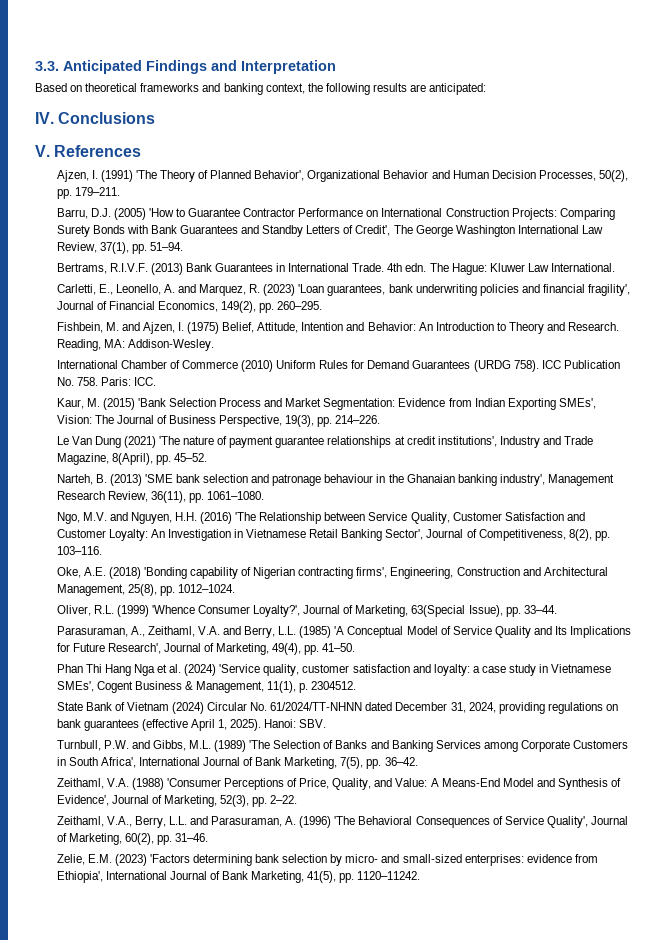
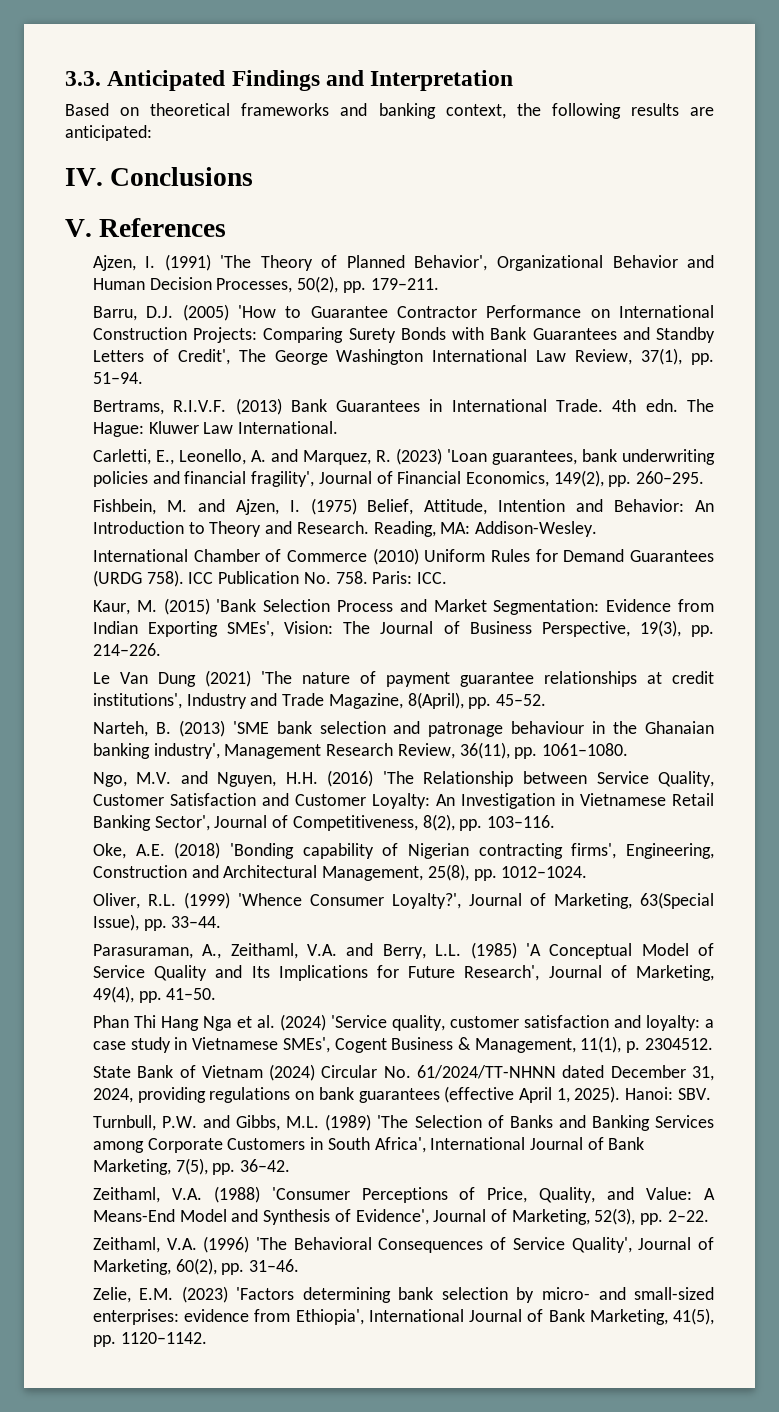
- Zeithaml, V.A., Berry, L.L. and Parasuraman, A. (1996) 'The Behavioral Consequences of Service Quality', Journal of Marketing, 60(2), pp. 31–46.
+ Zeithaml, V.A. (1996) 'The Behavioral Consequences of Service Quality', Journal of Marketing, 60(2), pp. 31–46.
- Zelie, E.M. (2023) 'Factors determining bank selection by micro- and small-sized enterprises: evidence from Ethiopia', International Journal of Bank Marketing, 41(5), pp. 1120–11242.
+ Zelie, E.M. (2023) 'Factors determining bank selection by micro- and small-sized enterprises: evidence from Ethiopia', International Journal of Bank Marketing, 41(5), pp. 1120–1142.

